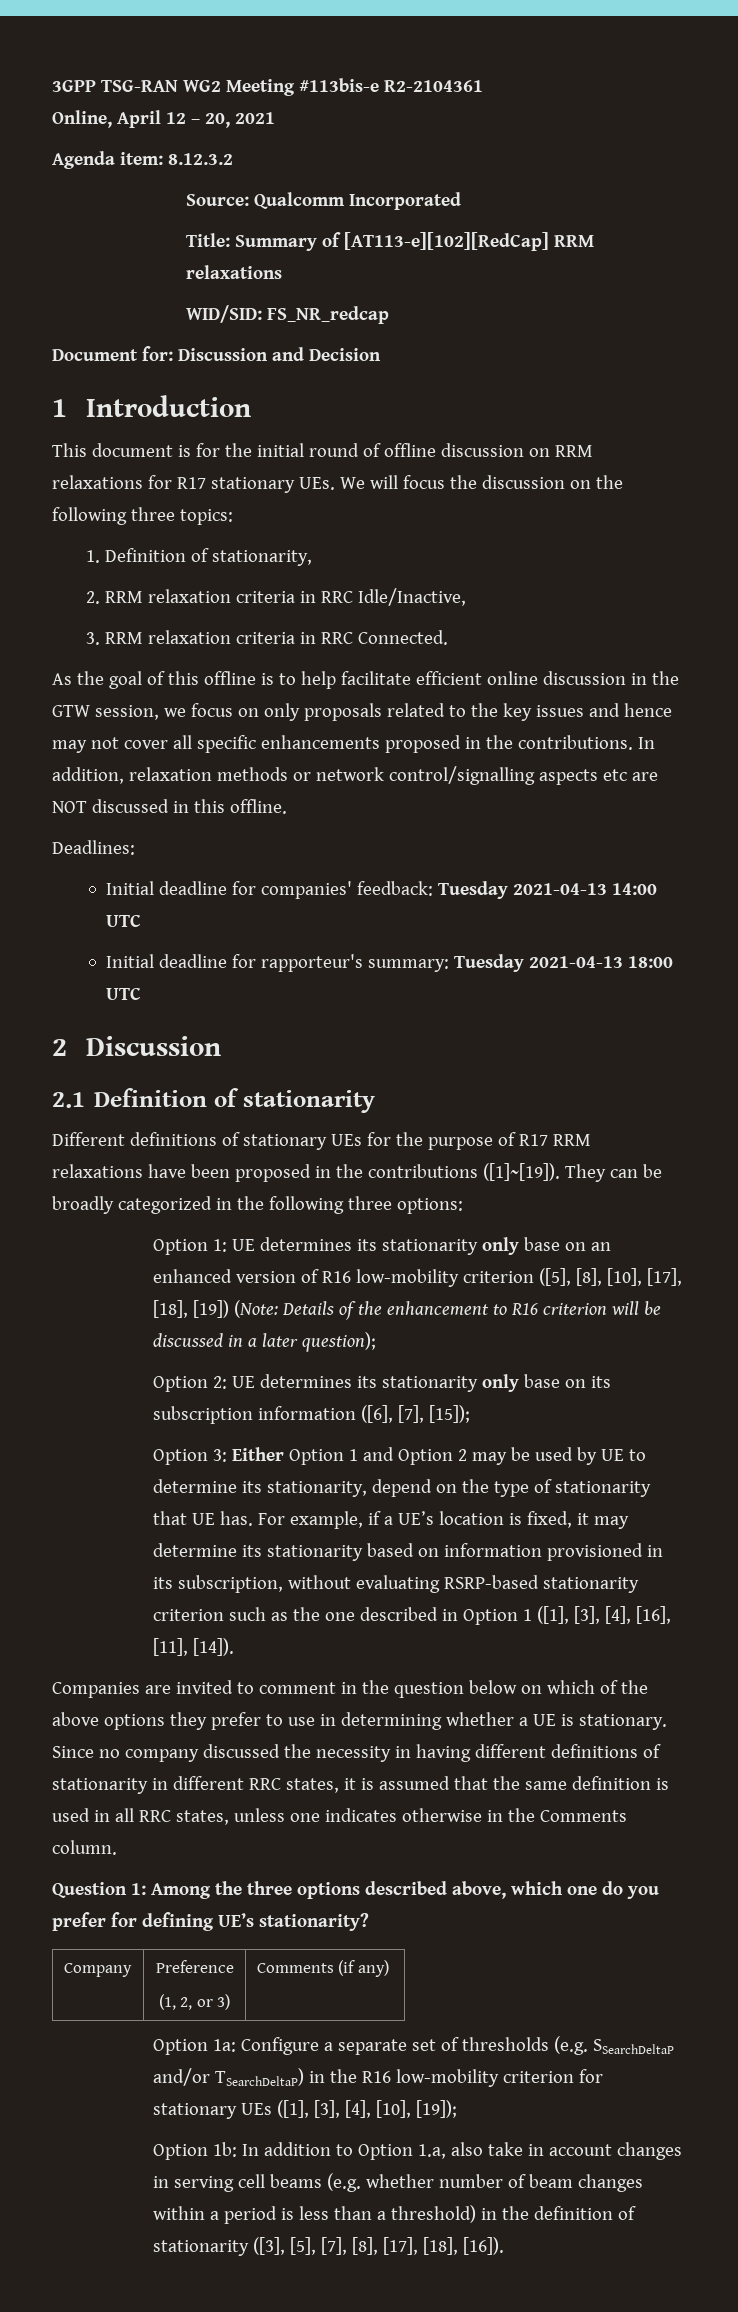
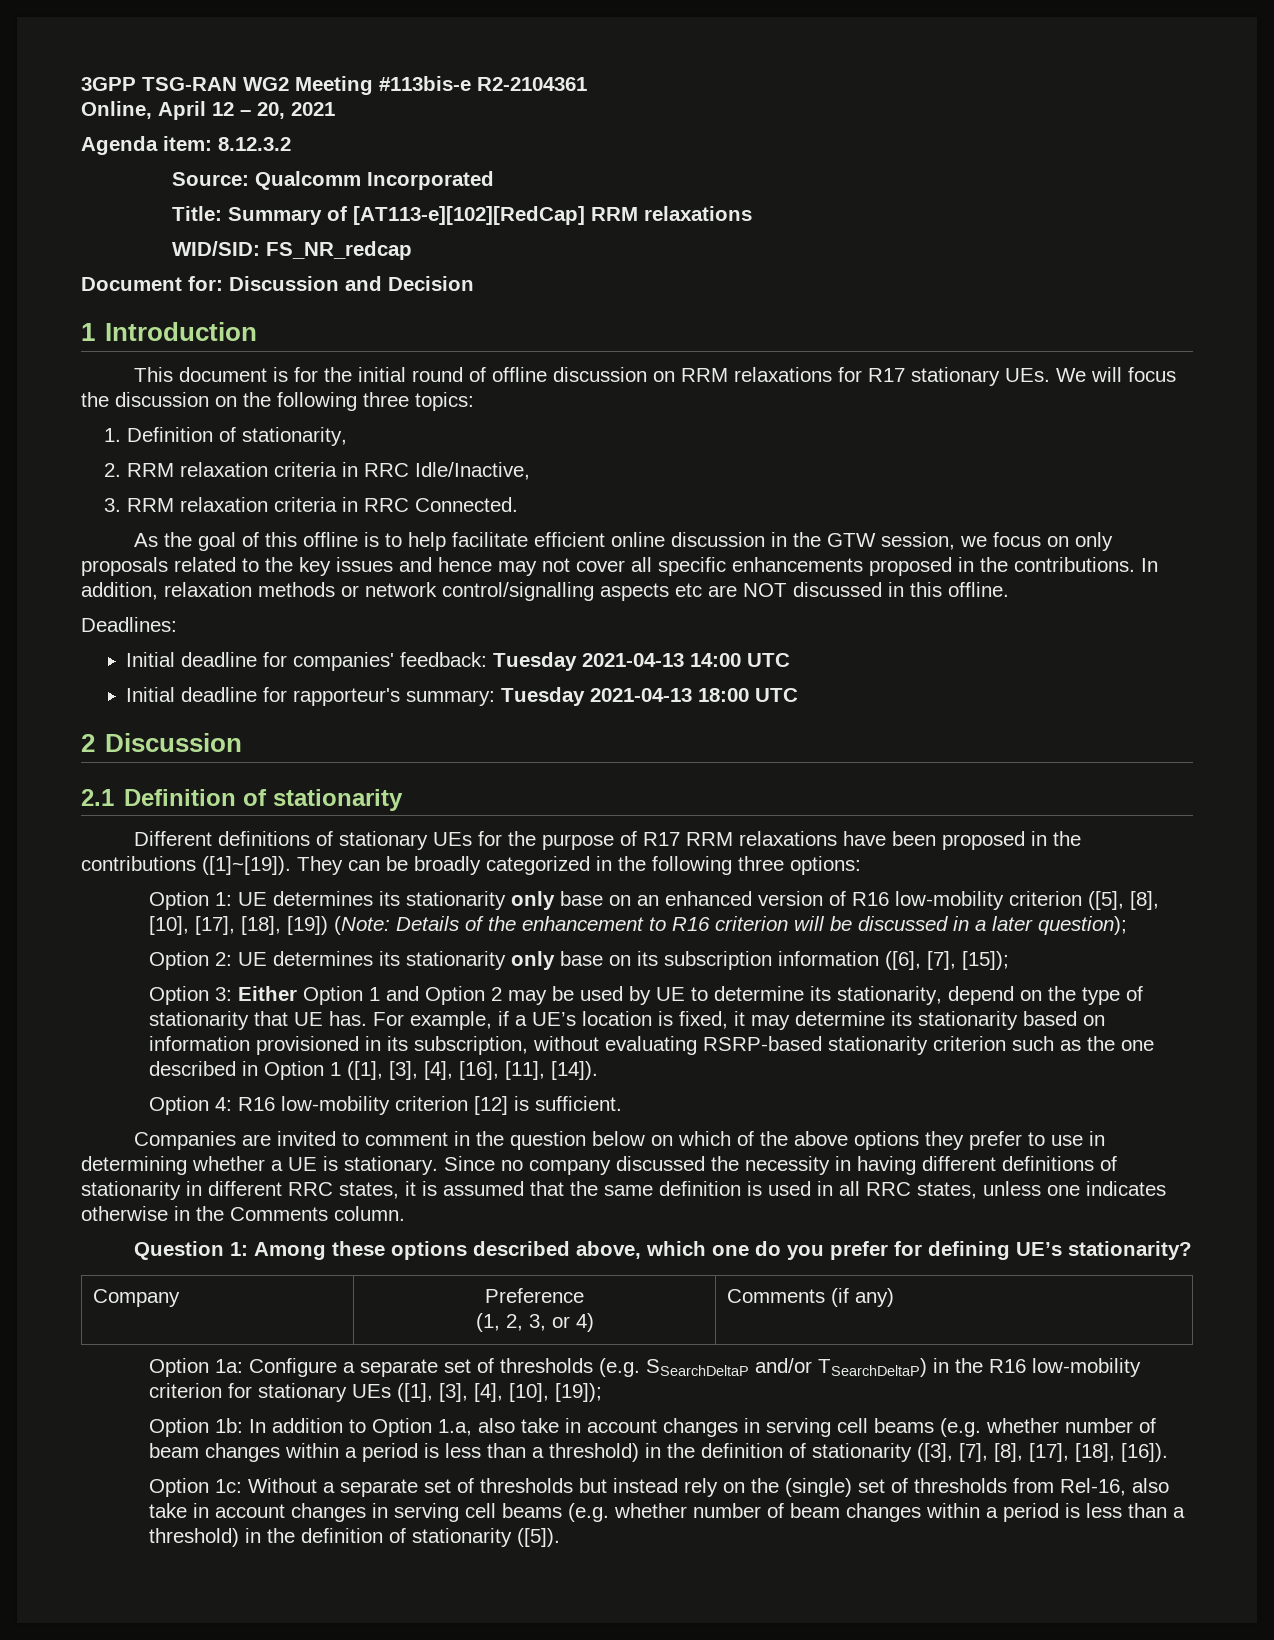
+ Option 4: R16 low-mobility criterion [12] is sufficient.
- Question 1: Among the three options described above, which one do you prefer for defining UE’s stationarity?
+ Question 1: Among these options described above, which one do you prefer for defining UE’s stationarity?
  Company | Preference
- (1, 2, or 3) | Comments (if any)
+ (1, 2, 3, or 4) | Comments (if any)
- Option 1b: In addition to Option 1.a, also take in account changes in serving cell beams (e.g. whether number of beam changes within a period is less than a threshold) in the definition of stationarity ([3], [5], [7], [8], [17], [18], [16]).
+ Option 1b: In addition to Option 1.a, also take in account changes in serving cell beams (e.g. whether number of beam changes within a period is less than a threshold) in the definition of stationarity ([3], [7], [8], [17], [18], [16]).
+ Option 1c: Without a separate set of thresholds but instead rely on the (single) set of thresholds from Rel-16, also take in account changes in serving cell beams (e.g. whether number of beam changes within a period is less than a threshold) in the definition of stationarity ([5]).

